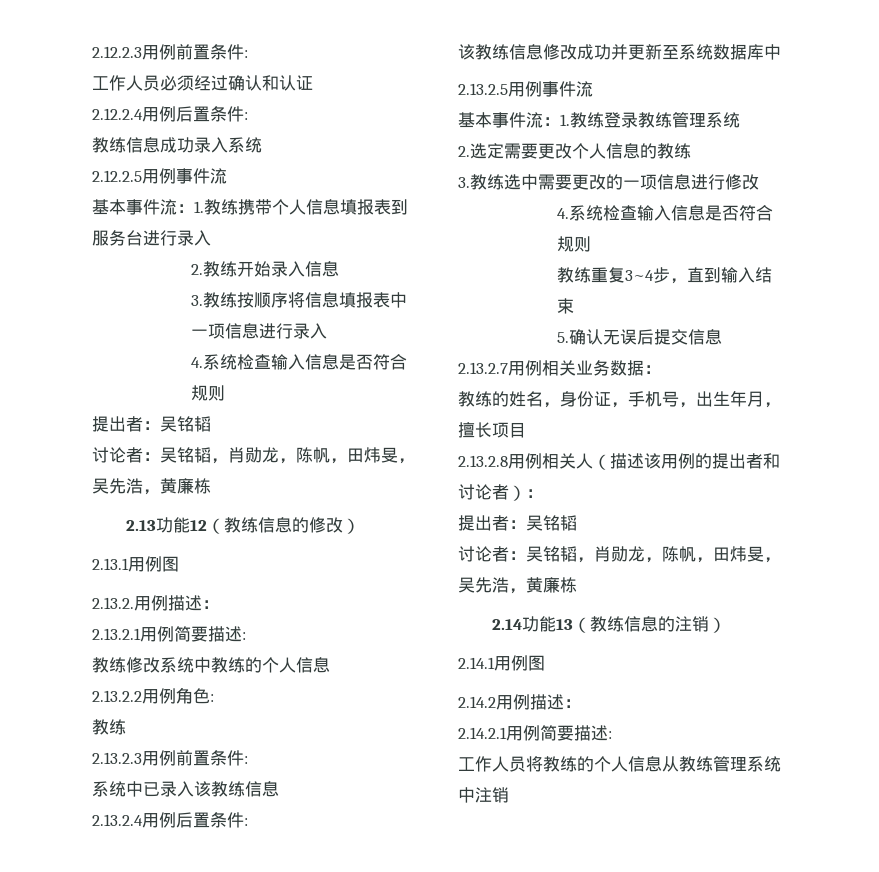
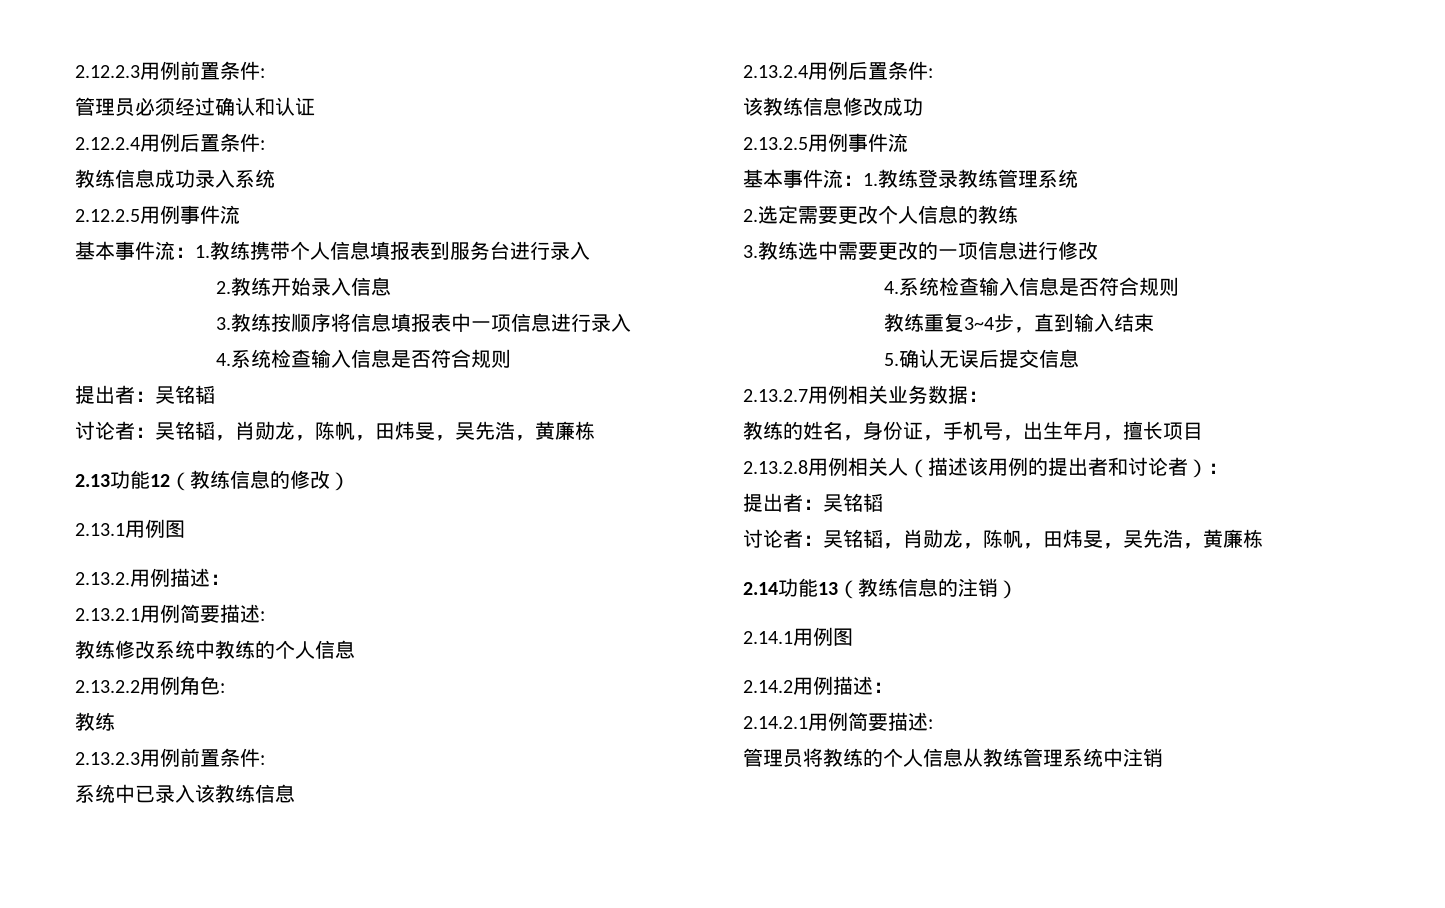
- 工作人员必须经过确认和认证
+ 管理员必须经过确认和认证
- 该教练信息修改成功并更新至系统数据库中
+ 该教练信息修改成功
- 工作人员将教练的个人信息从教练管理系统中注销
+ 管理员将教练的个人信息从教练管理系统中注销

